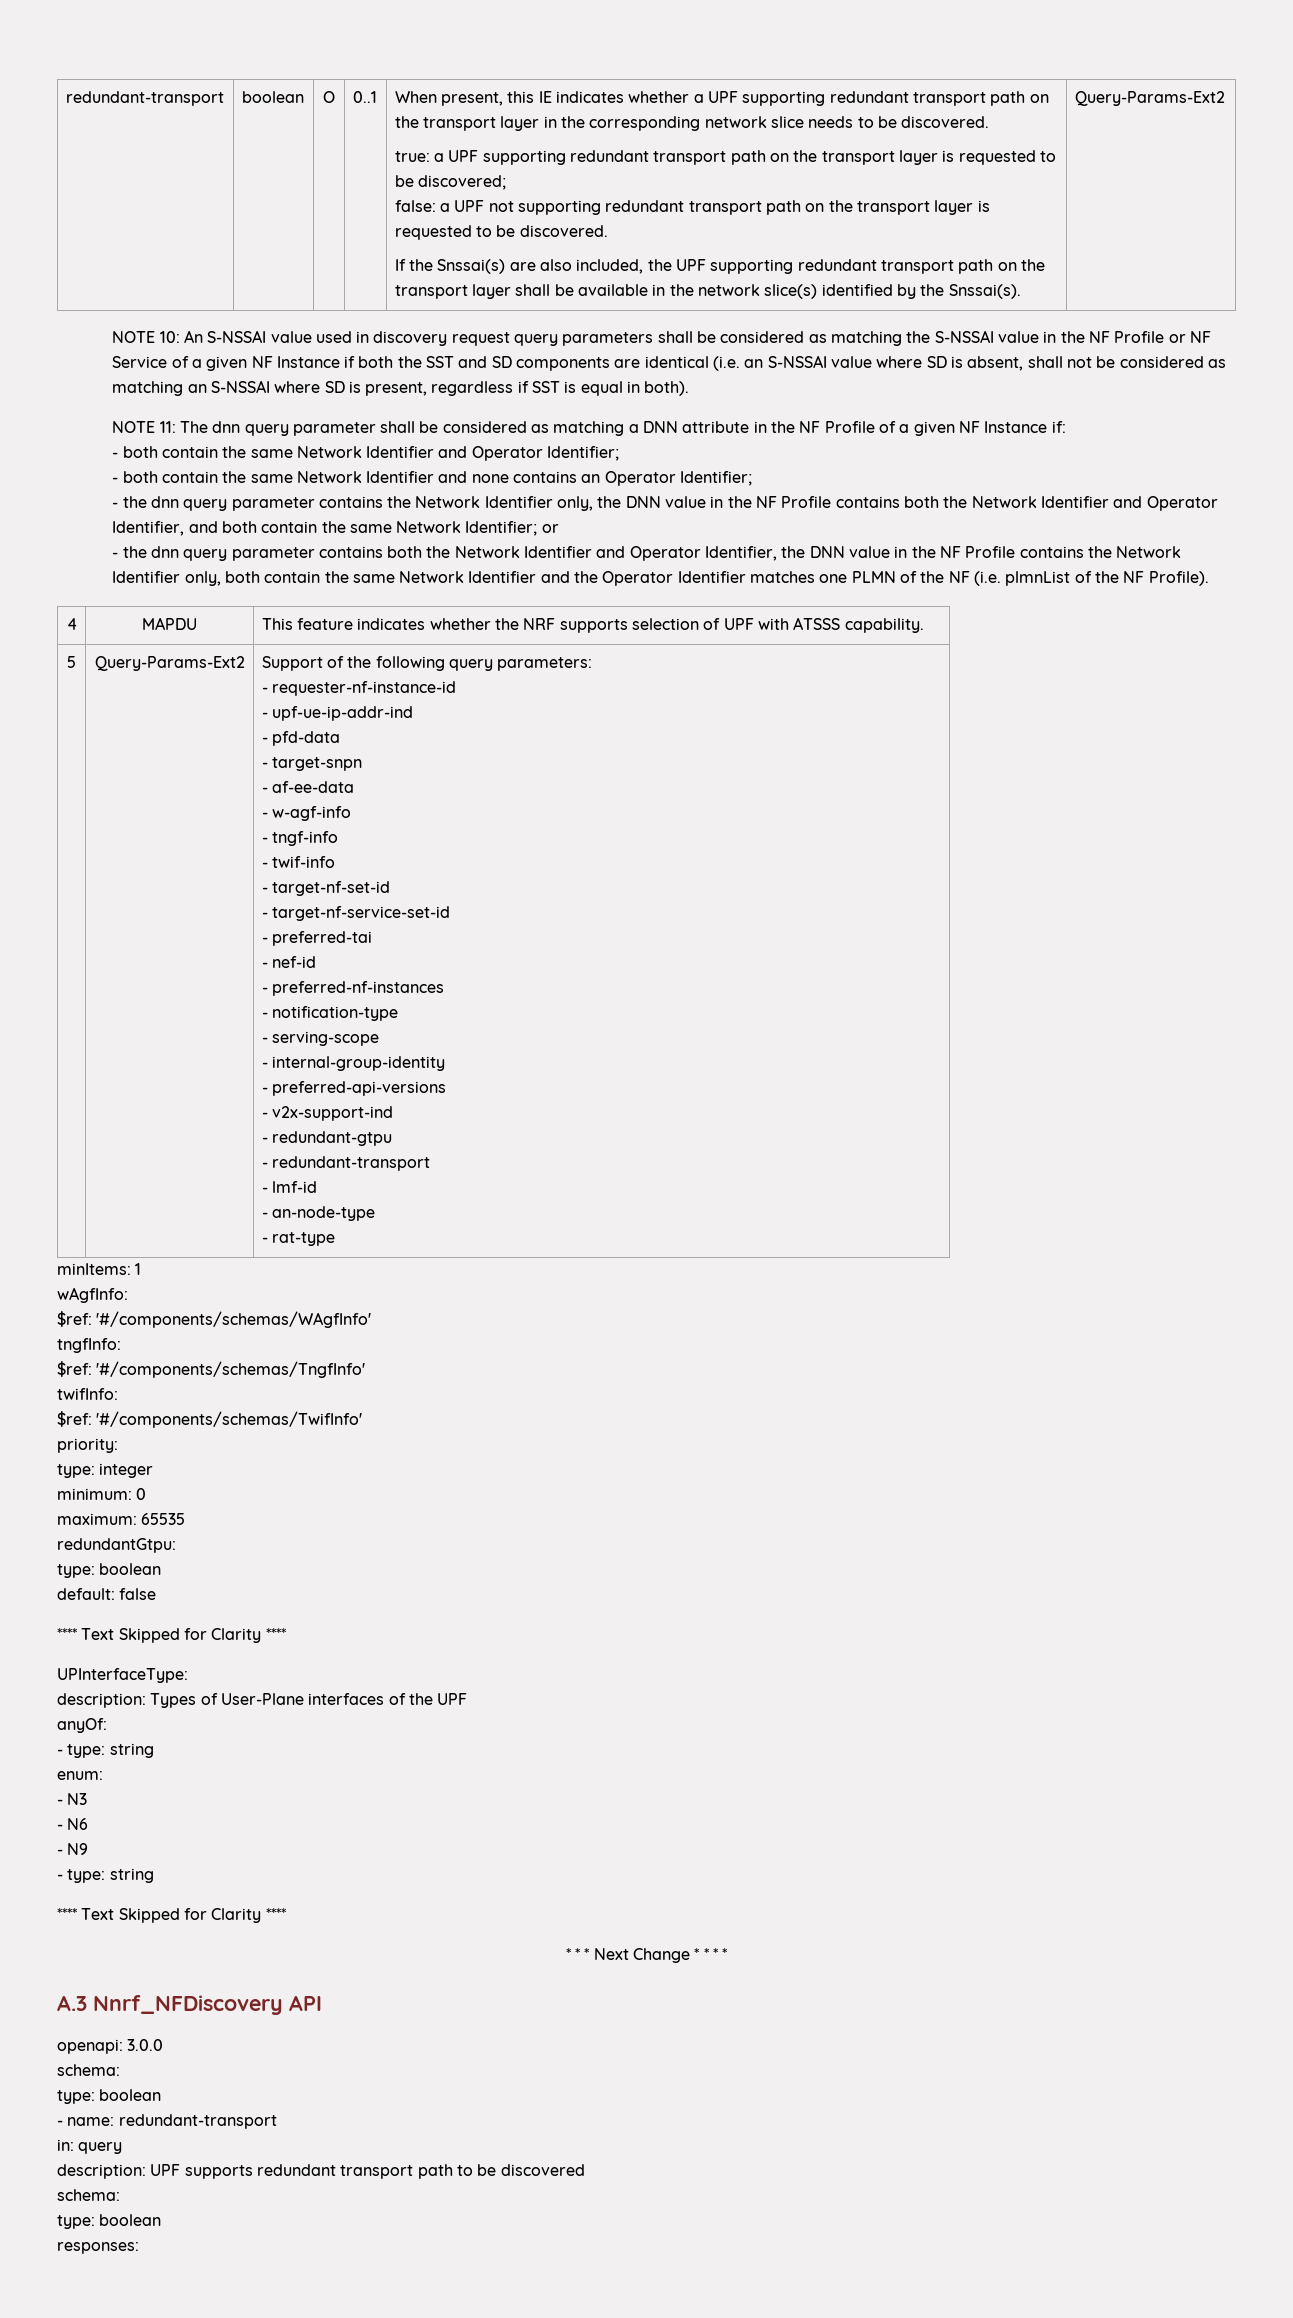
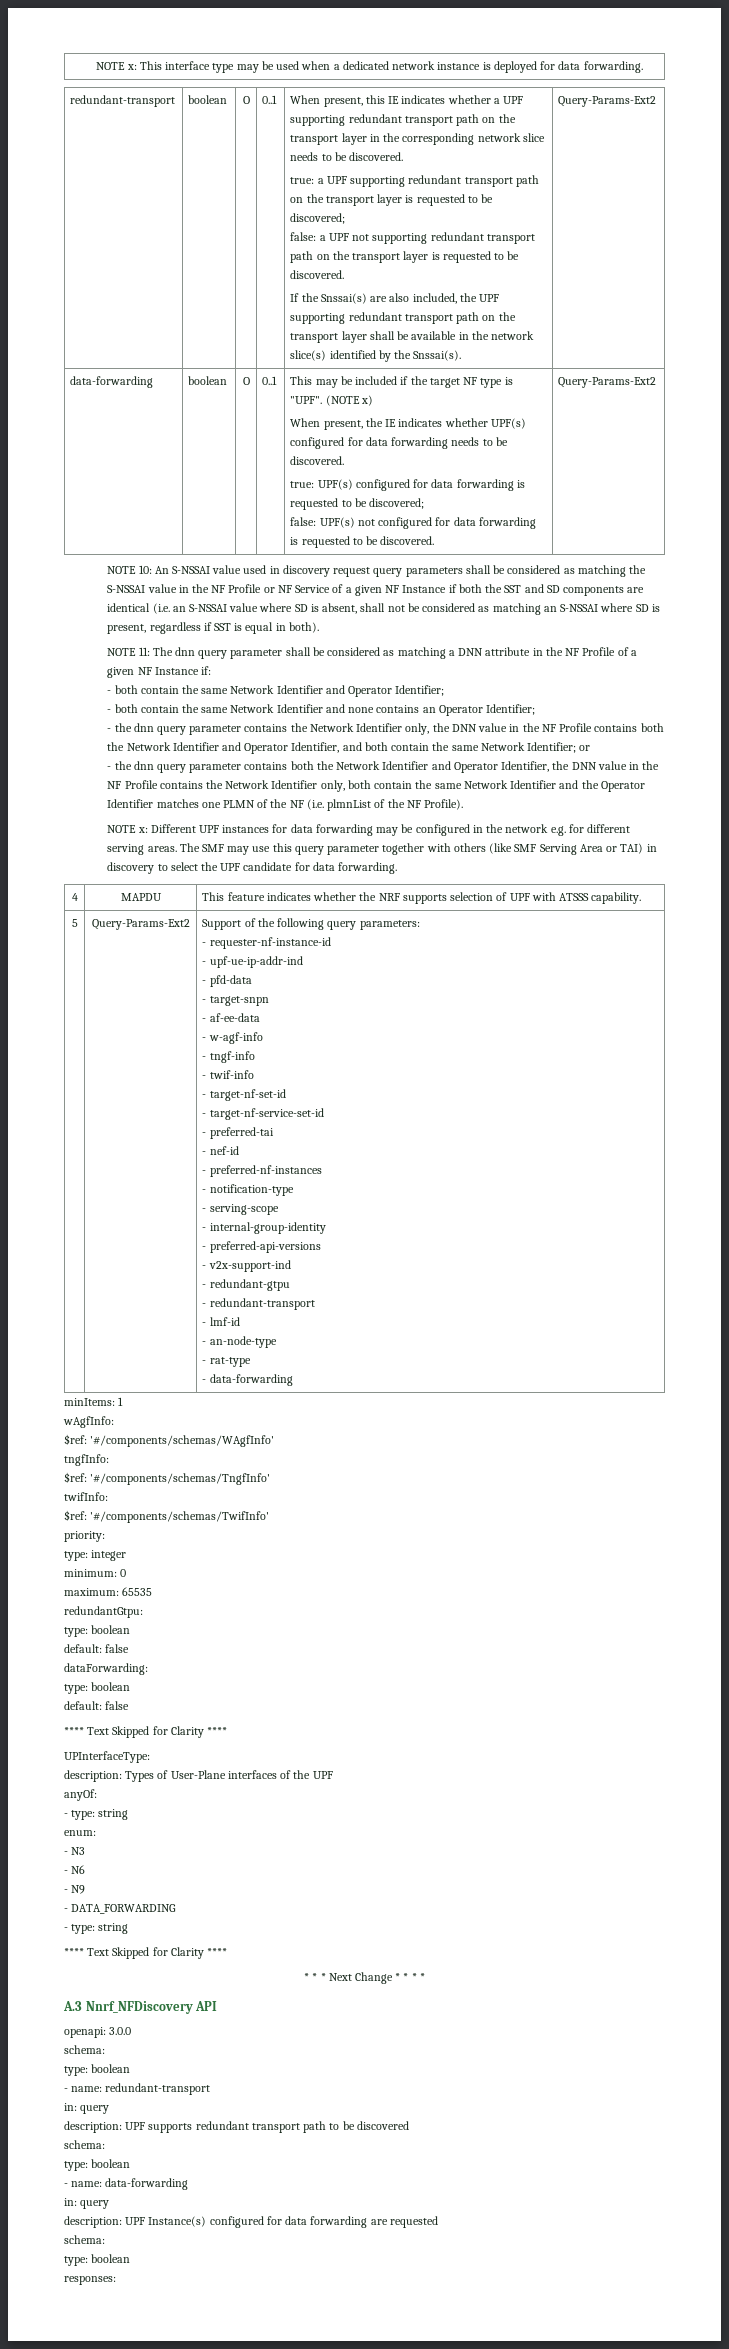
+ NOTE x: This interface type may be used when a dedicated network instance is deployed for data forwarding.
+ data-forwarding | boolean | O | 0..1 | This may be included if the target NF type is "UPF". (NOTE x)
+ When present, the IE indicates whether UPF(s) configured for data forwarding needs to be discovered.
+ true: UPF(s) configured for data forwarding is requested to be discovered;
+ false: UPF(s) not configured for data forwarding is requested to be discovered. | Query-Params-Ext2
+ NOTE x: Different UPF instances for data forwarding may be configured in the network e.g. for different serving areas. The SMF may use this query parameter together with others (like SMF Serving Area or TAI) in discovery to select the UPF candidate for data forwarding.
+ - data-forwarding
+ dataForwarding:
+ type: boolean
+ default: false
+ - DATA_FORWARDING
+ - name: data-forwarding
+ in: query
+ description: UPF Instance(s) configured for data forwarding are requested
+ schema:
+ type: boolean

